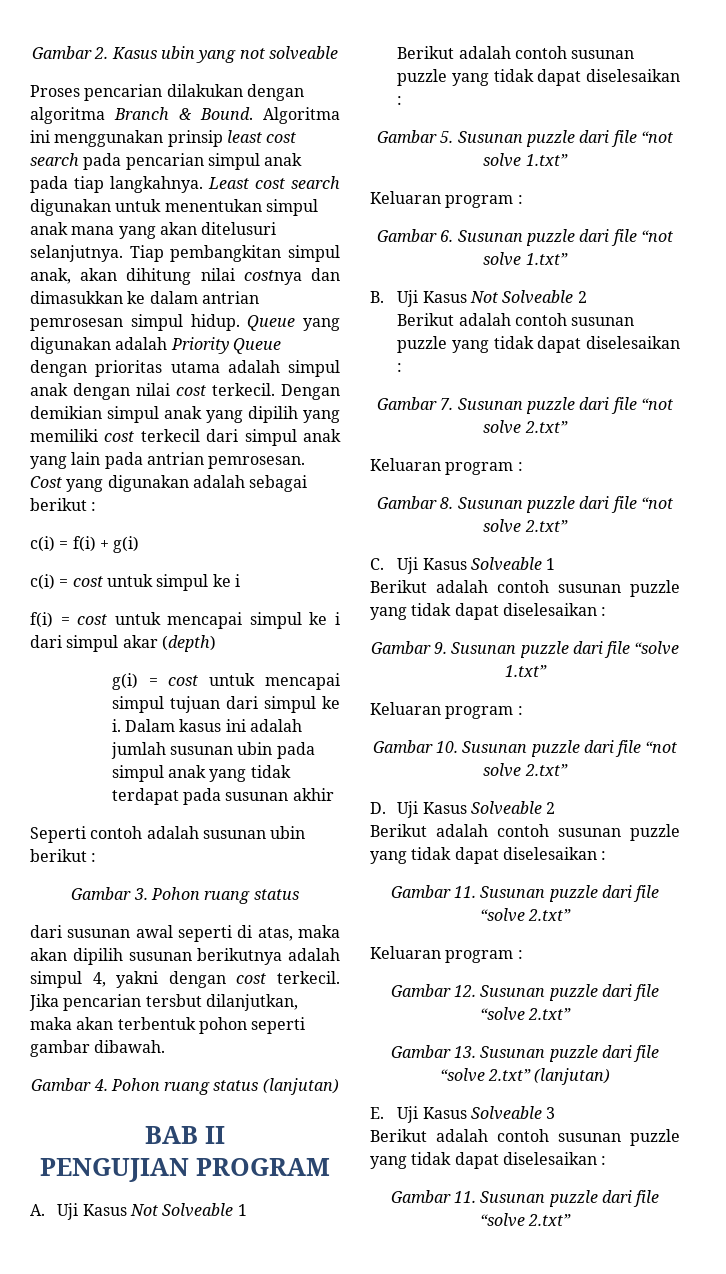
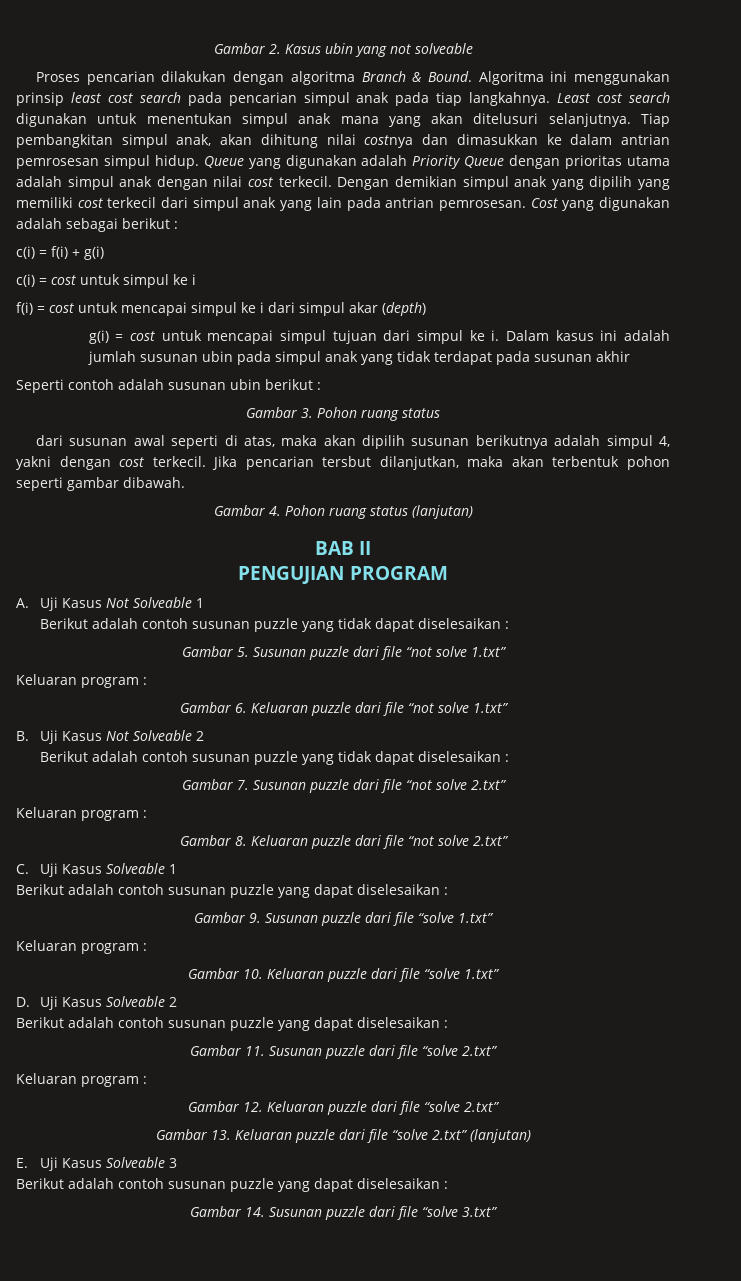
- Gambar 6. Susunan puzzle dari file “not solve 1.txt”
+ Gambar 6. Keluaran puzzle dari file “not solve 1.txt”
- Gambar 8. Susunan puzzle dari file “not solve 2.txt”
+ Gambar 8. Keluaran puzzle dari file “not solve 2.txt”
  C. Uji Kasus Solveable 1
- Berikut adalah contoh susunan puzzle yang tidak dapat diselesaikan :
+ Berikut adalah contoh susunan puzzle yang dapat diselesaikan :
- Gambar 10. Susunan puzzle dari file “not solve 2.txt”
+ Gambar 10. Keluaran puzzle dari file “solve 1.txt”
  D. Uji Kasus Solveable 2
- Berikut adalah contoh susunan puzzle yang tidak dapat diselesaikan :
+ Berikut adalah contoh susunan puzzle yang dapat diselesaikan :
- Gambar 12. Susunan puzzle dari file “solve 2.txt”
+ Gambar 12. Keluaran puzzle dari file “solve 2.txt”
- Gambar 13. Susunan puzzle dari file “solve 2.txt” (lanjutan)
+ Gambar 13. Keluaran puzzle dari file “solve 2.txt” (lanjutan)
  E. Uji Kasus Solveable 3
- Berikut adalah contoh susunan puzzle yang tidak dapat diselesaikan :
- Gambar 11. Susunan puzzle dari file “solve 2.txt”
+ Berikut adalah contoh susunan puzzle yang dapat diselesaikan :
+ Gambar 14. Susunan puzzle dari file “solve 3.txt”

